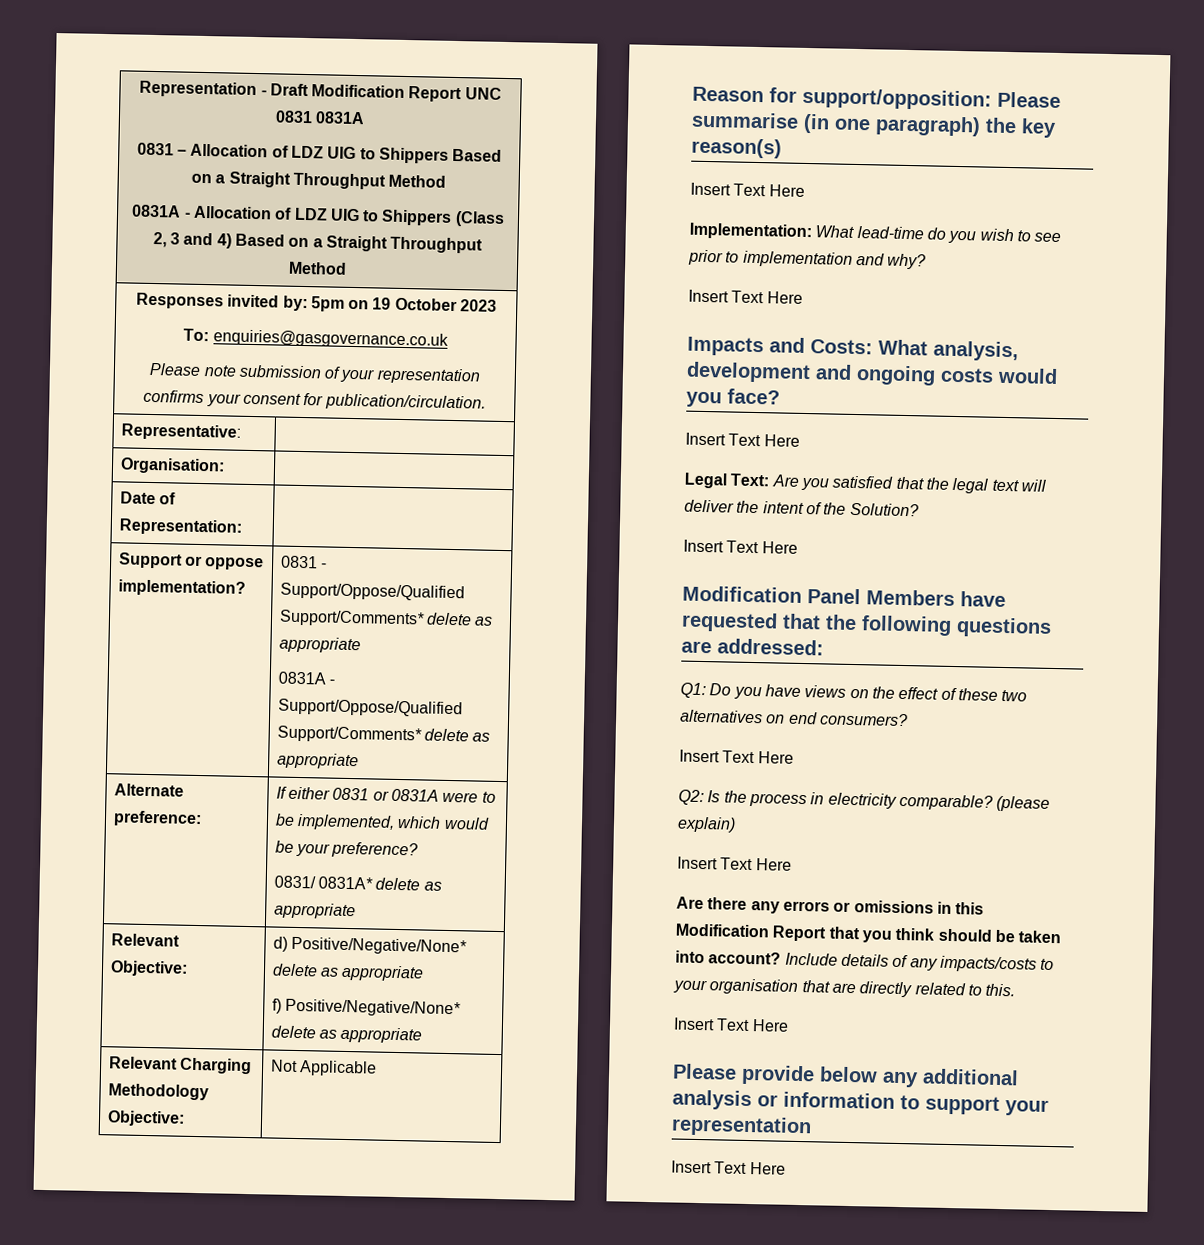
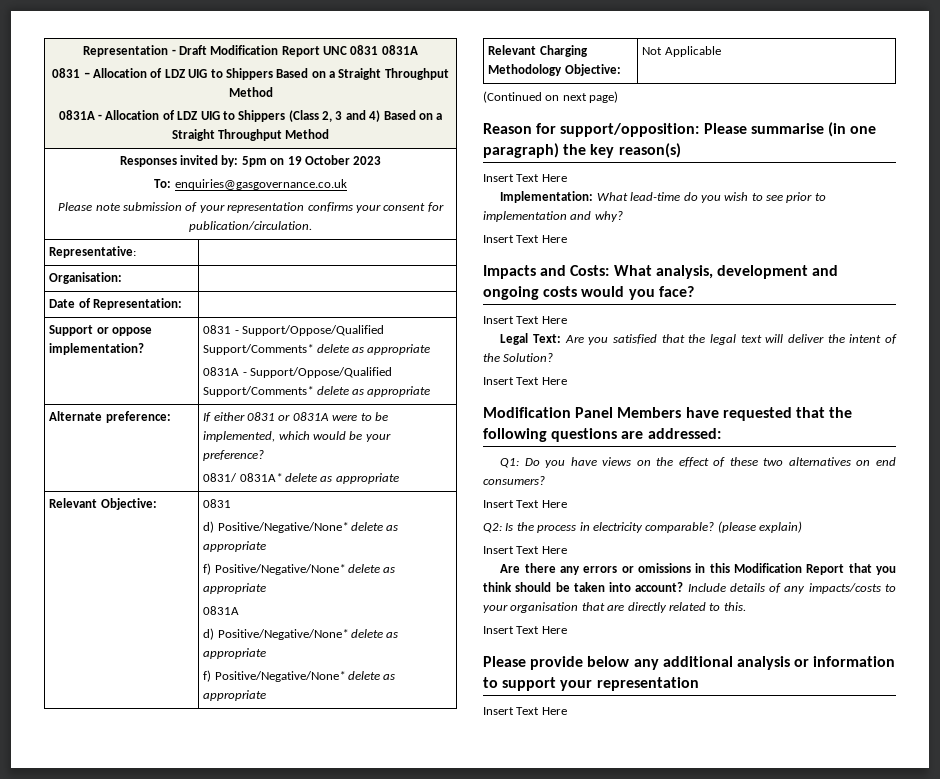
- Relevant Objective: | d) Positive/Negative/None* delete as appropriate
+ Relevant Objective: | 0831
+ d) Positive/Negative/None* delete as appropriate
+ f) Positive/Negative/None* delete as appropriate
+ 0831A
+ d) Positive/Negative/None* delete as appropriate
+ (Continued on next page)

